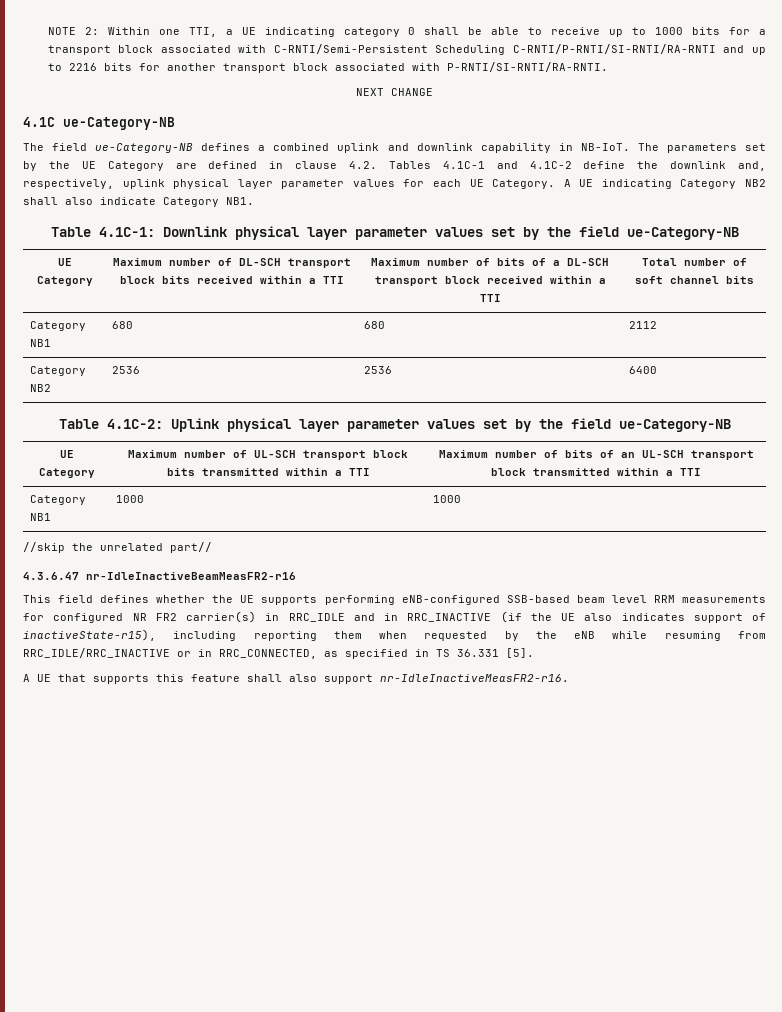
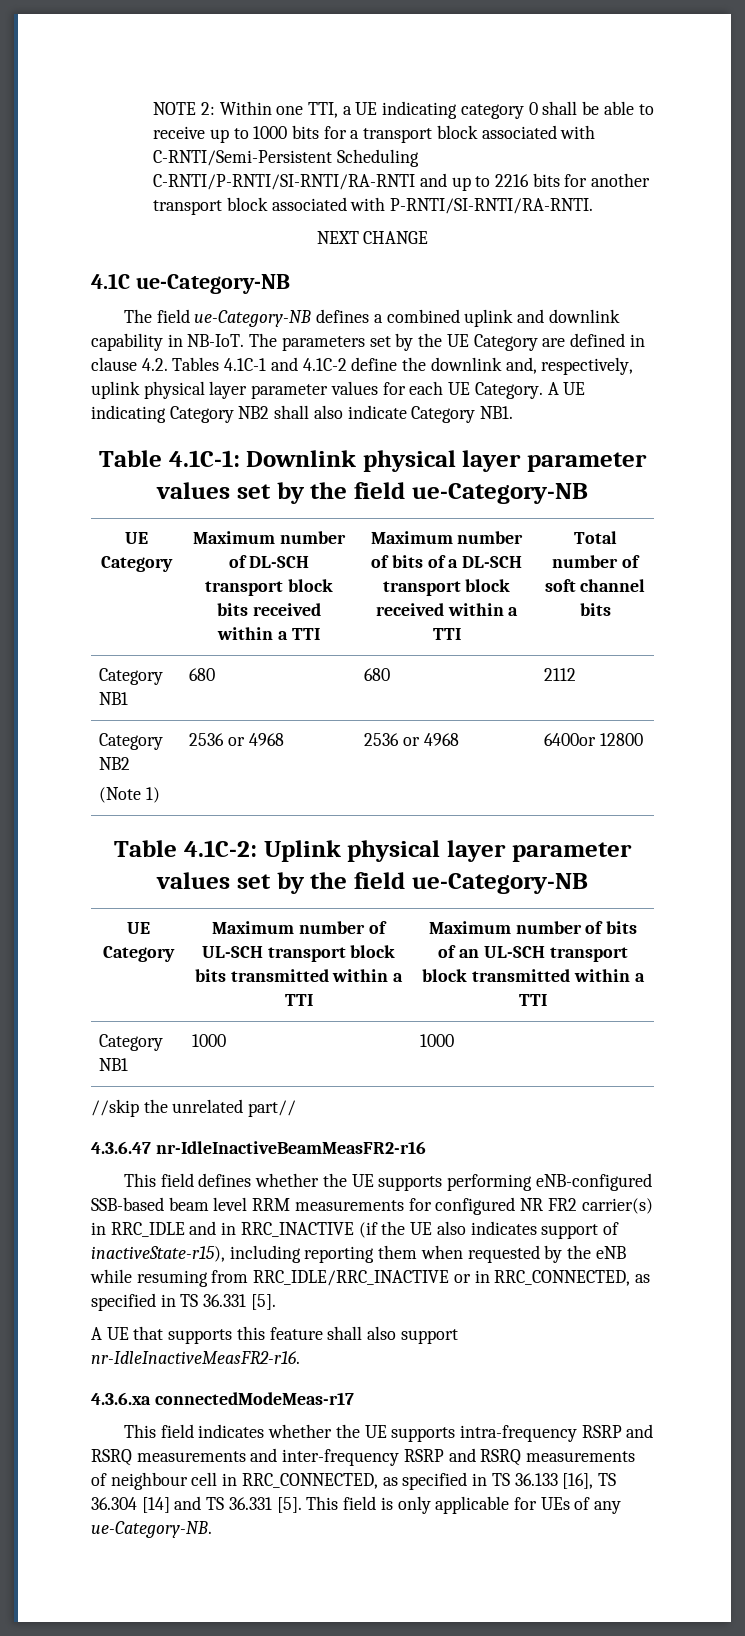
  Category NB1 | 680 | 680 | 2112
- Category NB2 | 2536 | 2536 | 6400
+ Category NB2
+ (Note 1) | 2536 or 4968 | 2536 or 4968 | 6400or 12800
+ 4.3.6.xa connectedModeMeas-r17
+ This field indicates whether the UE supports intra-frequency RSRP and RSRQ measurements and inter-frequency RSRP and RSRQ measurements of neighbour cell in RRC_CONNECTED, as specified in TS 36.133 [16], TS 36.304 [14] and TS 36.331 [5]. This field is only applicable for UEs of any ue-Category-NB.

